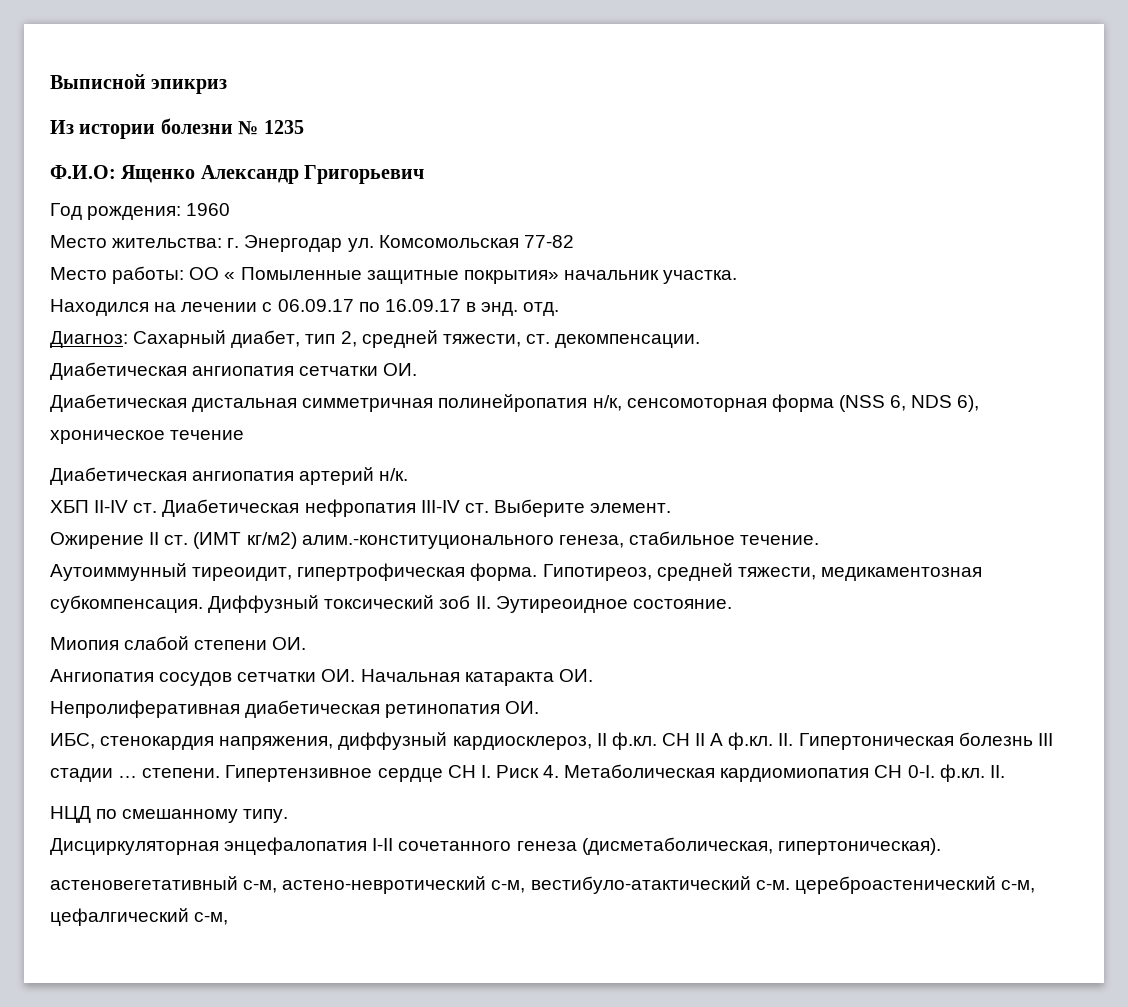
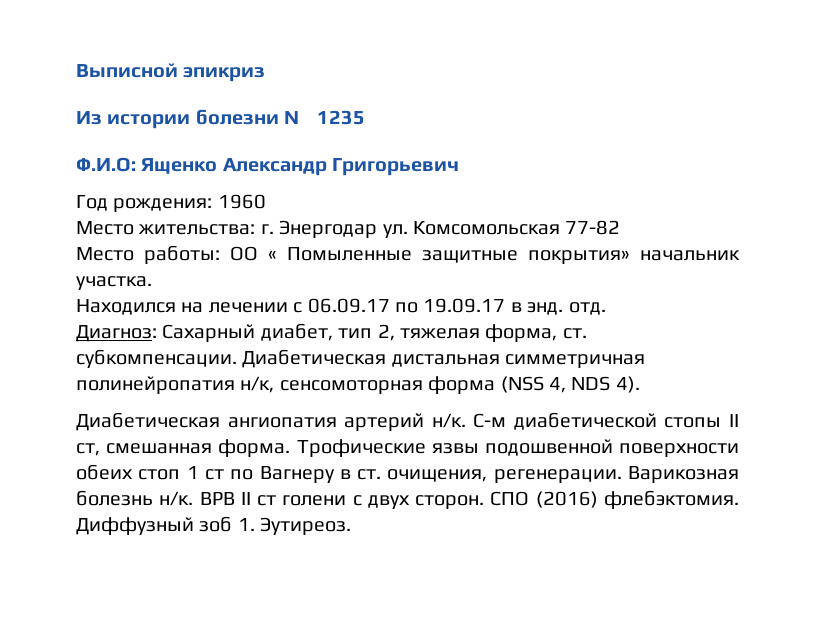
- Находился на лечении с 06.09.17 по 16.09.17 в энд. отд.
+ Находился на лечении с 06.09.17 по 19.09.17 в энд. отд.
- Диагноз: Сахарный диабет, тип 2, средней тяжести, ст. декомпенсации.
- Диабетическая ангиопатия сетчатки ОИ.
- Диабетическая дистальная симметричная полинейропатия н/к, сенсомоторная форма (NSS 6, NDS 6), хроническое течение
+ Диагноз: Сахарный диабет, тип 2, тяжелая форма, ст. субкомпенсации. Диабетическая дистальная симметричная полинейропатия н/к, сенсомоторная форма (NSS 4, NDS 4).
- Диабетическая ангиопатия артерий н/к.
- ХБП II-IV ст. Диабетическая нефропатия III-IV ст. Выберите элемент.
- Ожирение II ст. (ИМТ кг/м2) алим.-конституционального генеза, стабильное течение.
- Аутоиммунный тиреоидит, гипертрофическая форма. Гипотиреоз, средней тяжести, медикаментозная субкомпенсация. Диффузный токсический зоб II. Эутиреоидное состояние.
- Миопия слабой степени ОИ.
- Ангиопатия сосудов сетчатки ОИ. Начальная катаракта ОИ.
- Непролиферативная диабетическая ретинопатия ОИ.
- ИБС, стенокардия напряжения, диффузный кардиосклероз, II ф.кл. СН II А ф.кл. II. Гипертоническая болезнь III стадии … степени. Гипертензивное сердце СН I. Риск 4. Метаболическая кардиомиопатия СН 0-I. ф.кл. II.
- НЦД по смешанному типу.
- Дисциркуляторная энцефалопатия I-II сочетанного генеза (дисметаболическая, гипертоническая).
- астеновегетативный с-м, астено-невротический с-м, вестибуло-атактический с-м. цереброастенический с-м, цефалгический с-м,
+ Диабетическая ангиопатия артерий н/к. С-м диабетической стопы II ст, смешанная форма. Трофические язвы подошвенной поверхности обеих стоп 1 ст по Вагнеру в ст. очищения, регенерации. Варикозная болезнь н/к. ВРВ II ст голени с двух сторон. СПО (2016) флебэктомия. Диффузный зоб 1. Эутиреоз.

